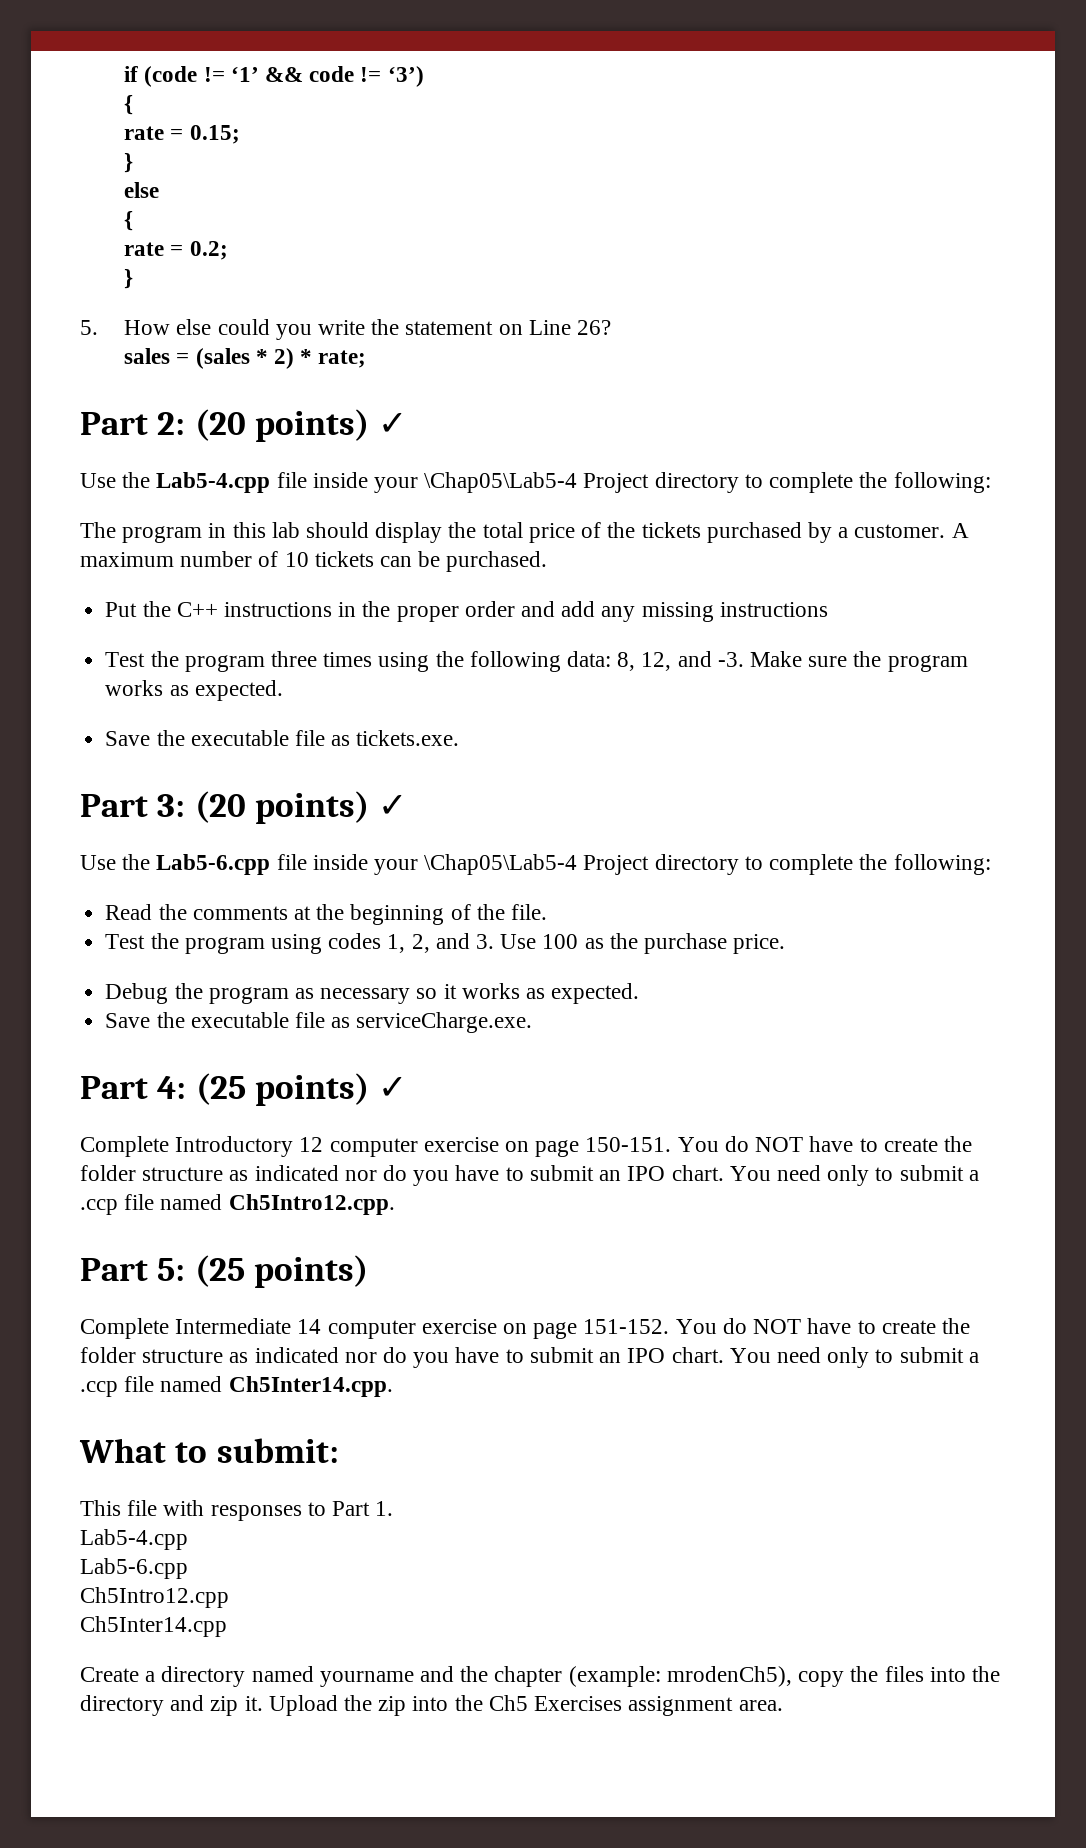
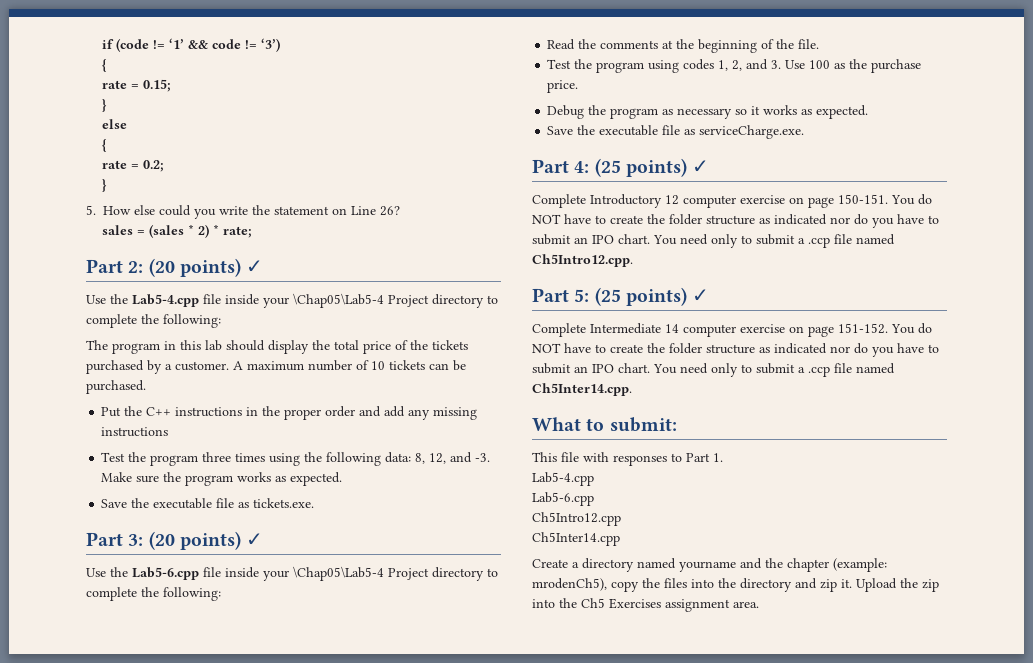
- Part 5: (25 points)
+ Part 5: (25 points) ✓

